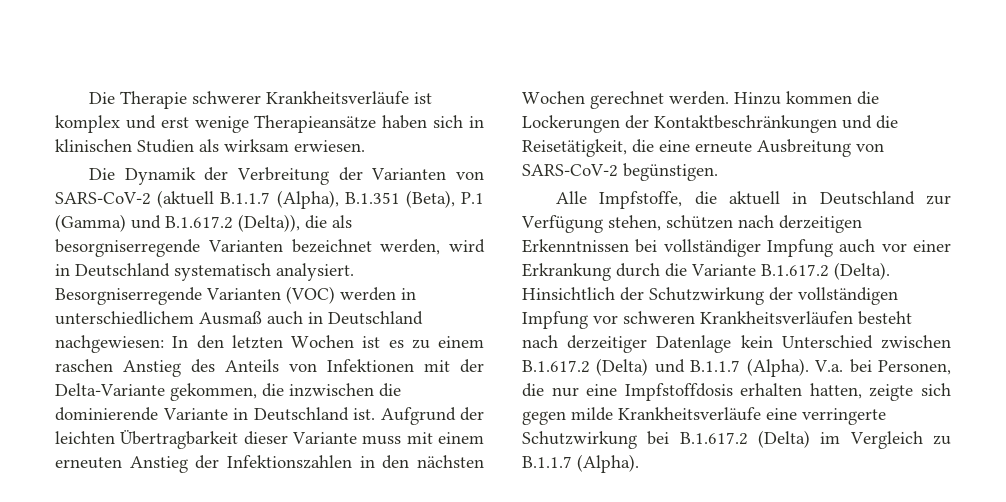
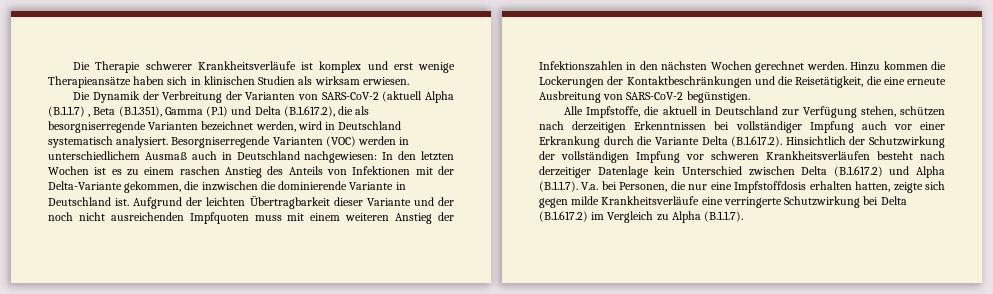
- Die Dynamik der Verbreitung der Varianten von SARS-CoV-2 (aktuell B.1.1.7 (Alpha), B.1.351 (Beta), P.1 (Gamma) und B.1.617.2 (Delta)), die als besorgniserregende Varianten bezeichnet werden, wird in Deutschland systematisch analysiert.
+ Die Dynamik der Verbreitung der Varianten von SARS-CoV-2 (aktuell Alpha (B.1.1.7) , Beta (B.1.351), Gamma (P.1) und Delta (B.1.617.2), die als besorgniserregende Varianten bezeichnet werden, wird in Deutschland systematisch analysiert.
- Aufgrund der leichten Übertragbarkeit dieser Variante muss mit einem erneuten Anstieg der Infektionszahlen in den nächsten Wochen gerechnet werden.
+ Aufgrund der leichten Übertragbarkeit dieser Variante und der noch nicht ausreichenden Impfquoten muss mit einem weiteren Anstieg der Infektionszahlen in den nächsten Wochen gerechnet werden.
- Alle Impfstoffe, die aktuell in Deutschland zur Verfügung stehen, schützen nach derzeitigen Erkenntnissen bei vollständiger Impfung auch vor einer Erkrankung durch die Variante B.1.617.2 (Delta). Hinsichtlich der Schutzwirkung der vollständigen Impfung vor schweren Krankheitsverläufen besteht nach derzeitiger Datenlage kein Unterschied zwischen B.1.617.2 (Delta) und B.1.1.7 (Alpha). V.a. bei Personen, die nur eine Impfstoffdosis erhalten hatten, zeigte sich gegen milde Krankheitsverläufe eine verringerte Schutzwirkung bei B.1.617.2 (Delta) im Vergleich zu B.1.1.7 (Alpha).
+ Alle Impfstoffe, die aktuell in Deutschland zur Verfügung stehen, schützen nach derzeitigen Erkenntnissen bei vollständiger Impfung auch vor einer Erkrankung durch die Variante Delta (B.1.617.2). Hinsichtlich der Schutzwirkung der vollständigen Impfung vor schweren Krankheitsverläufen besteht nach derzeitiger Datenlage kein Unterschied zwischen Delta (B.1.617.2) und Alpha (B.1.1.7). V.a. bei Personen, die nur eine Impfstoffdosis erhalten hatten, zeigte sich gegen milde Krankheitsverläufe eine verringerte Schutzwirkung bei Delta (B.1.617.2) im Vergleich zu Alpha (B.1.1.7).

